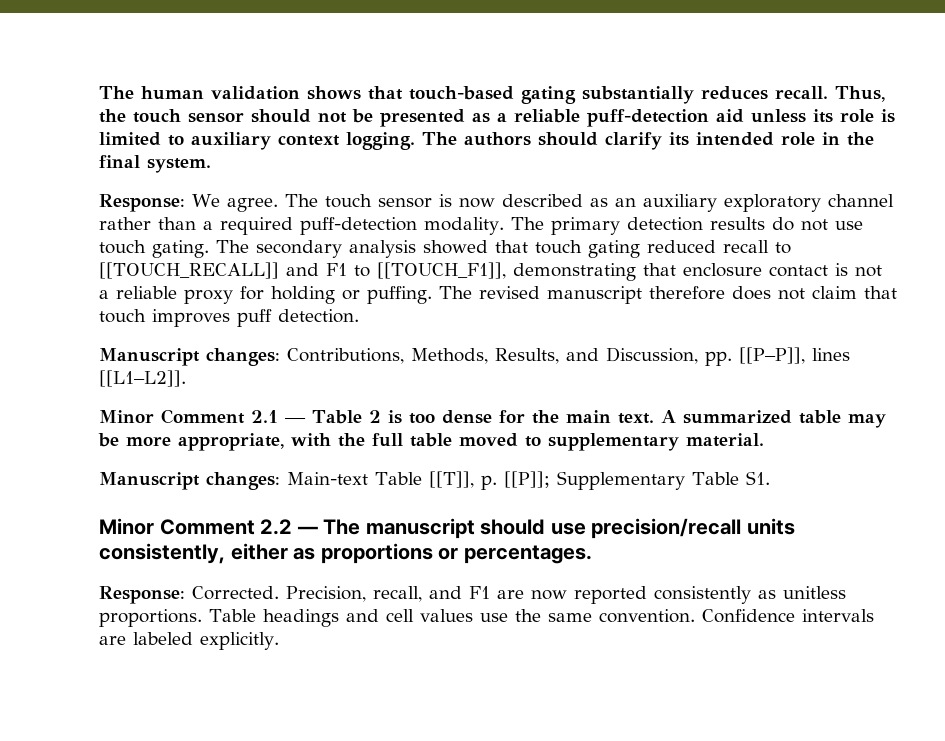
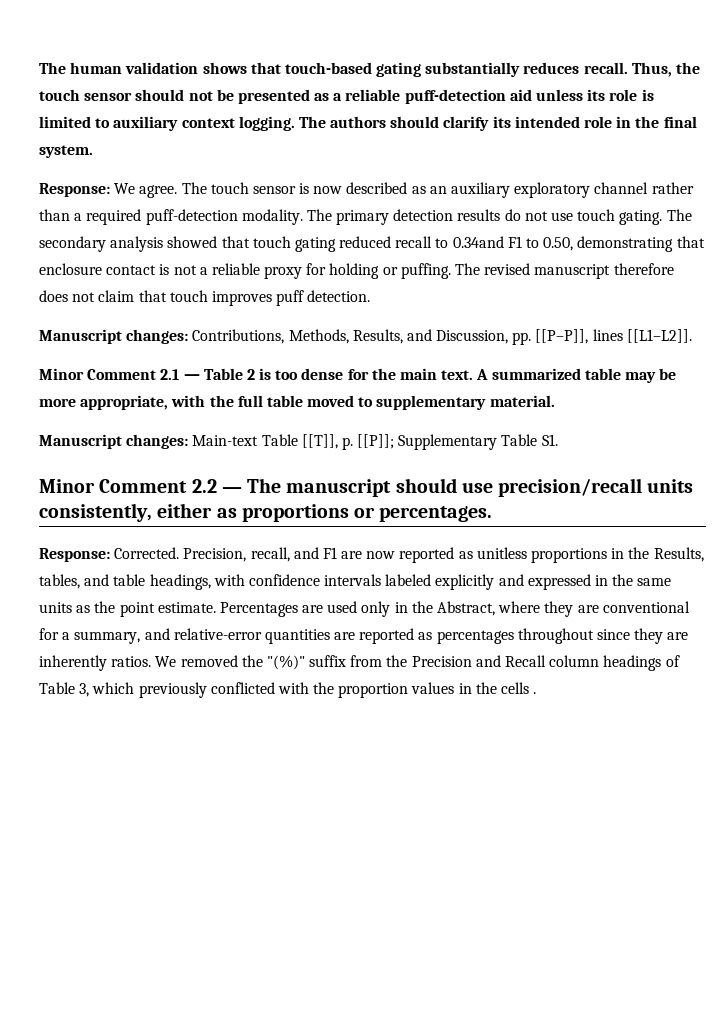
- The secondary analysis showed that touch gating reduced recall to [[TOUCH_RECALL]] and F1 to [[TOUCH_F1]], demonstrating that enclosure contact is not a reliable proxy for holding or puffing.
+ The secondary analysis showed that touch gating reduced recall to 0.34and F1 to 0.50, demonstrating that enclosure contact is not a reliable proxy for holding or puffing.
- Precision, recall, and F1 are now reported consistently as unitless proportions. Table headings and cell values use the same convention. Confidence intervals are labeled explicitly.
+ Precision, recall, and F1 are now reported as unitless proportions in the Results, tables, and table headings, with confidence intervals labeled explicitly and expressed in the same units as the point estimate. Percentages are used only in the Abstract, where they are conventional for a summary, and relative-error quantities are reported as percentages throughout since they are inherently ratios. We removed the "(%)" suffix from the Precision and Recall column headings of Table 3, which previously conflicted with the proportion values in the cells .

